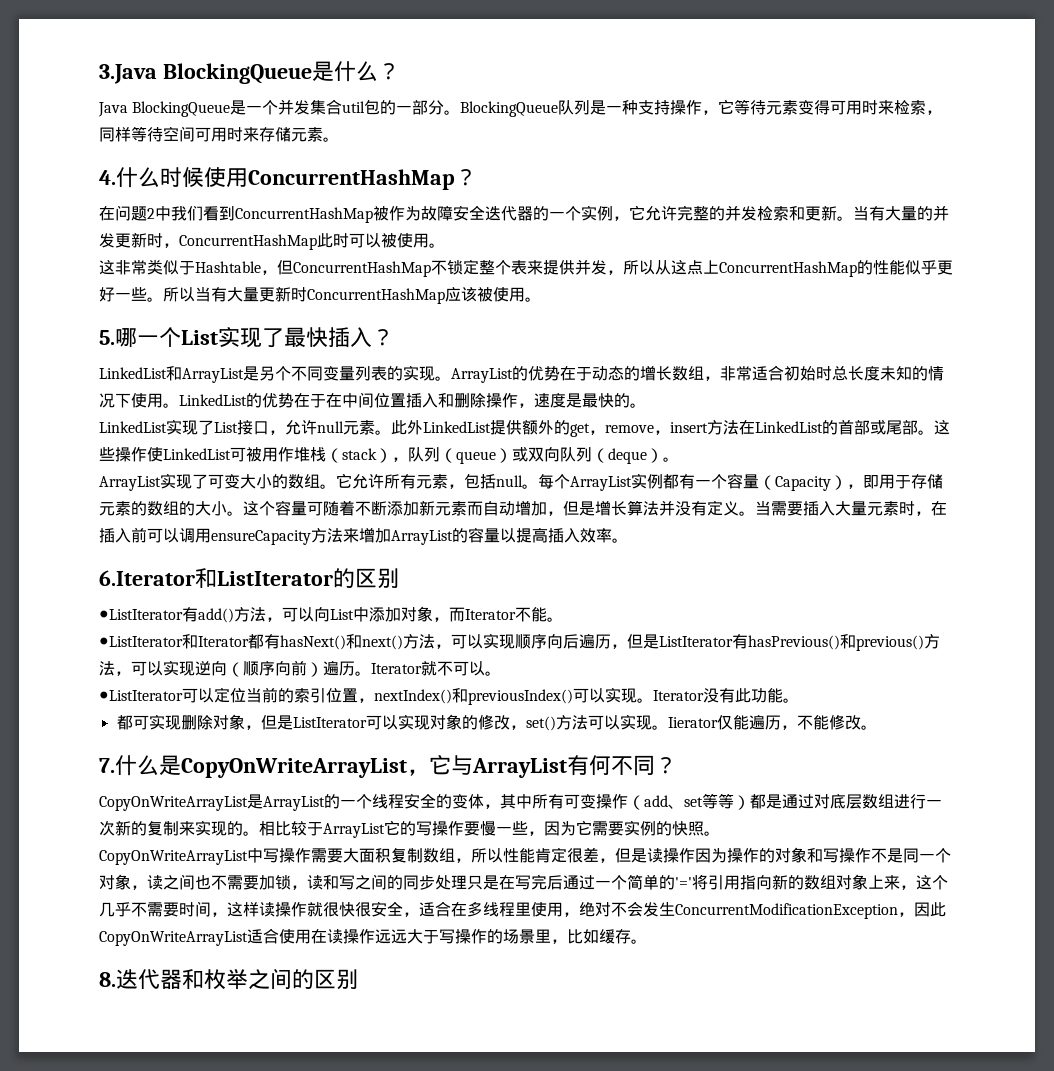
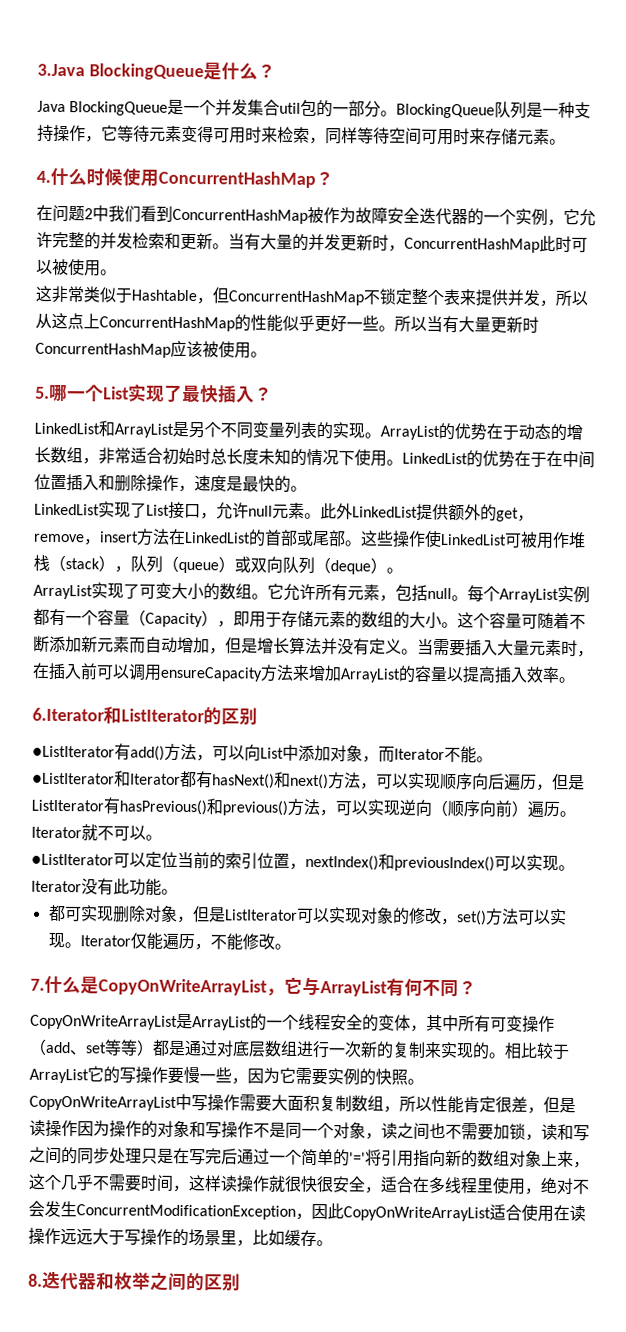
- Iierator仅能遍历，不能修改。
+ Iterator仅能遍历，不能修改。

